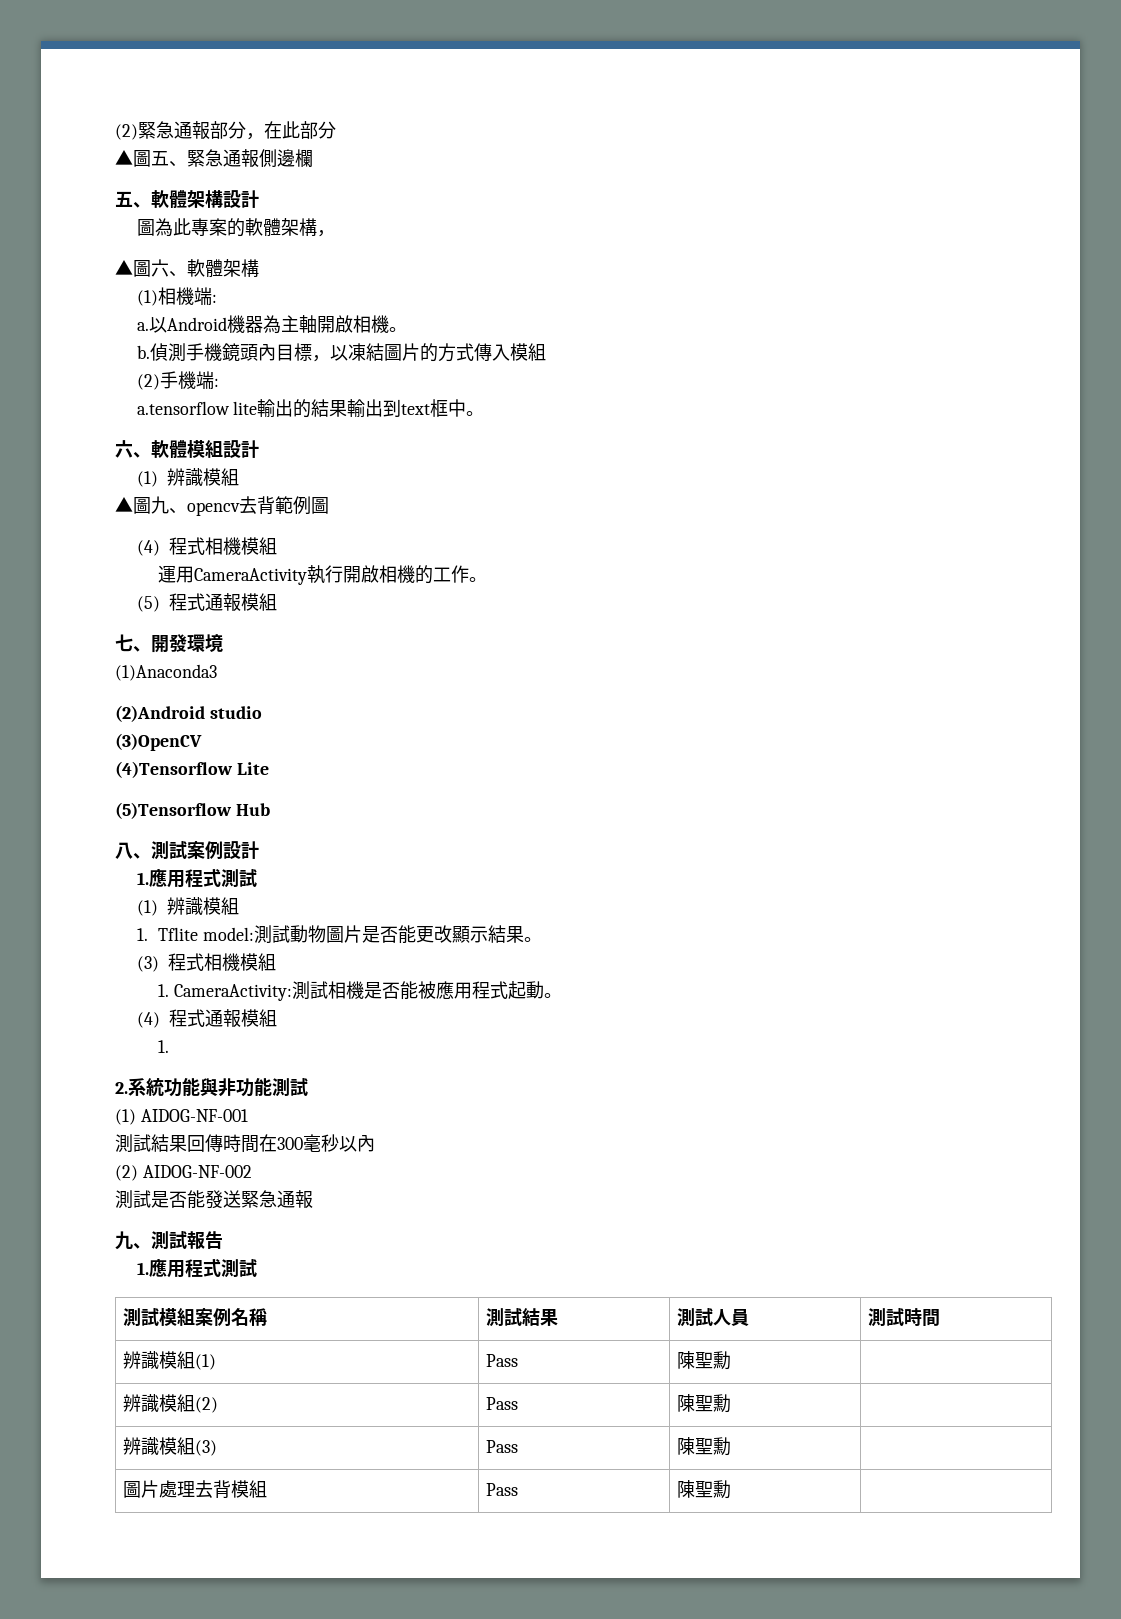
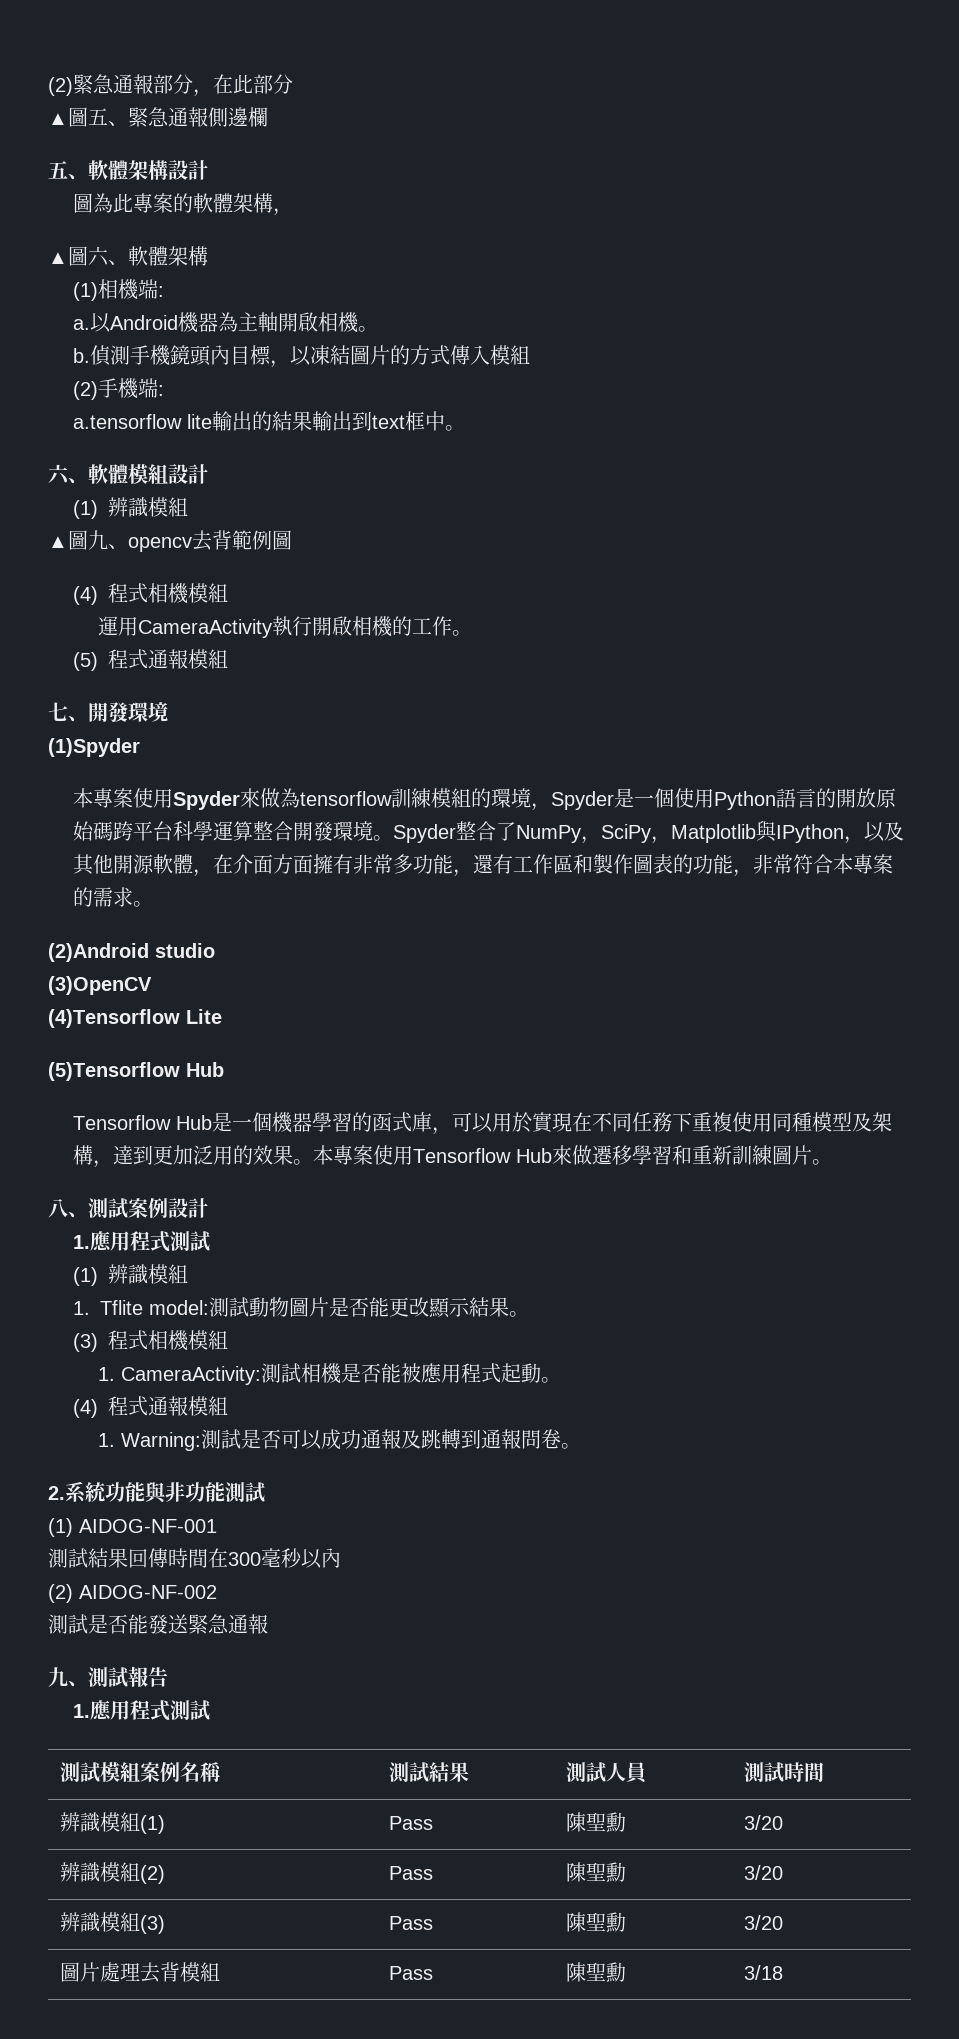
- (1)Anaconda3
+ (1)Spyder
+ 本專案使用Spyder來做為tensorflow訓練模組的環境，Spyder是一個使用Python語言的開放原始碼跨平台科學運算整合開發環境。Spyder整合了NumPy，SciPy，Matplotlib與IPython，以及其他開源軟體，在介面方面擁有非常多功能，還有工作區和製作圖表的功能，非常符合本專案的需求。
+ Tensorflow Hub是一個機器學習的函式庫，可以用於實現在不同任務下重複使用同種模型及架構，達到更加泛用的效果。本專案使用Tensorflow Hub來做遷移學習和重新訓練圖片。
  (4)程式通報模組
- 1.
+ 1. Warning:測試是否可以成功通報及跳轉到通報問卷。
- 辨識模組(1) | Pass | 陳聖勳 |
+ 辨識模組(1) | Pass | 陳聖勳 | 3/20
- 辨識模組(2) | Pass | 陳聖勳 |
+ 辨識模組(2) | Pass | 陳聖勳 | 3/20
- 辨識模組(3) | Pass | 陳聖勳 |
+ 辨識模組(3) | Pass | 陳聖勳 | 3/20
- 圖片處理去背模組 | Pass | 陳聖勳 |
+ 圖片處理去背模組 | Pass | 陳聖勳 | 3/18

